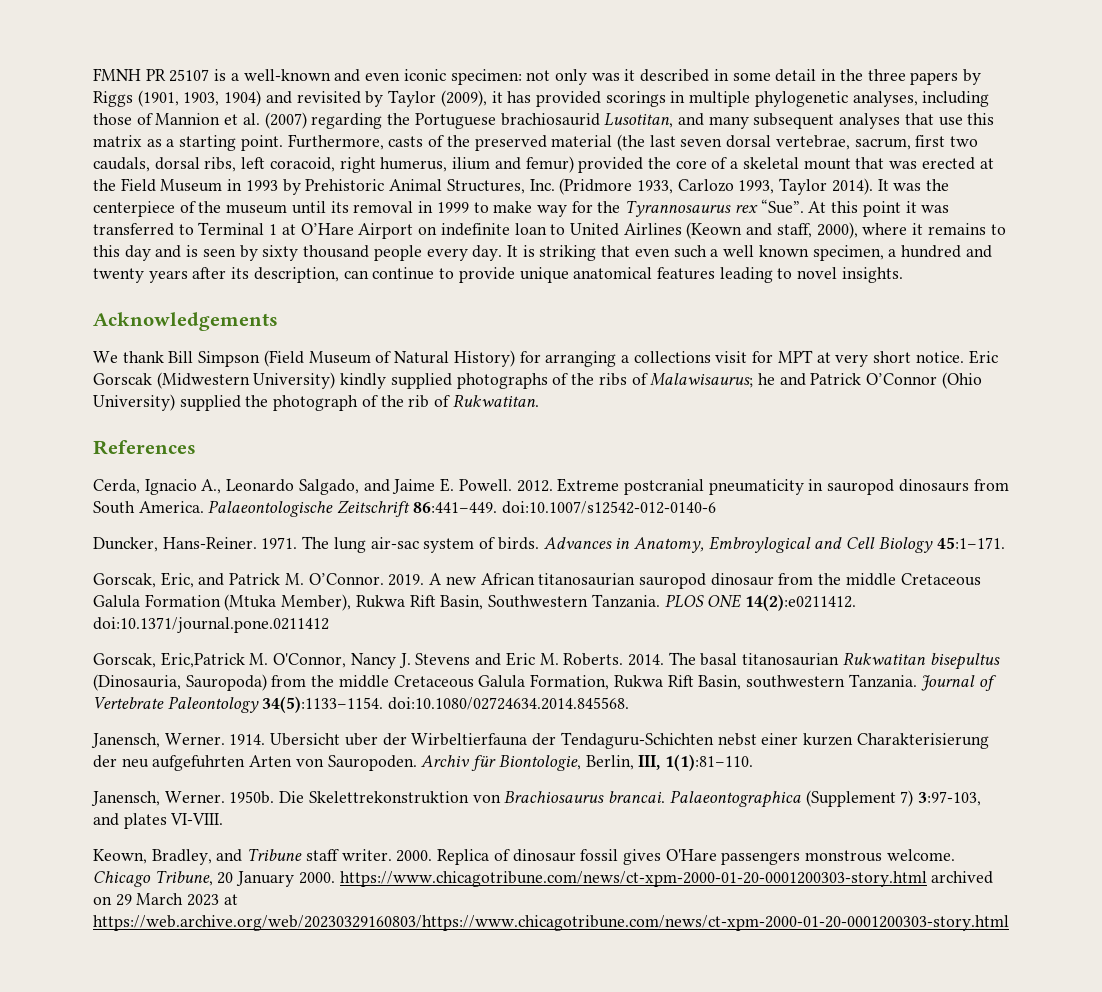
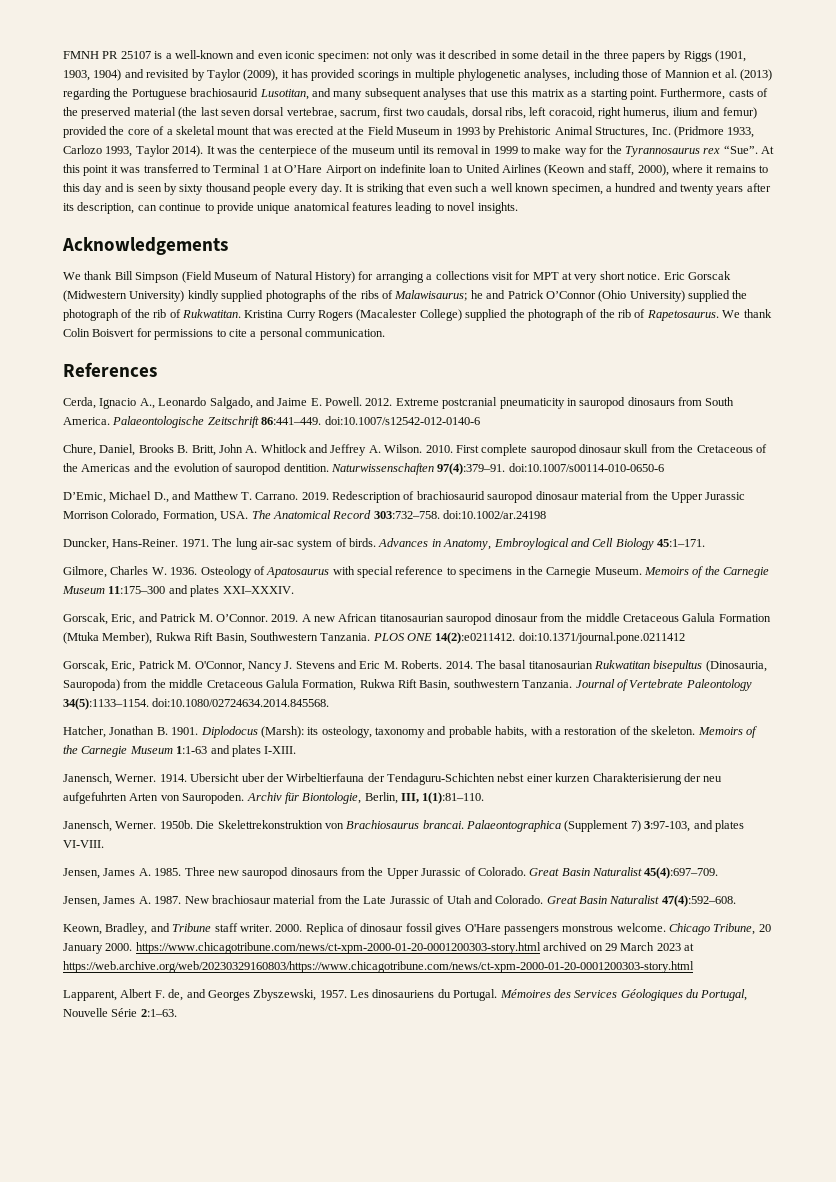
- not only was it described in some detail in the three papers by Riggs (1901, 1903, 1904) and revisited by Taylor (2009), it has provided scorings in multiple phylogenetic analyses, including those of Mannion et al. (2007) regarding the Portuguese brachiosaurid Lusotitan, and many subsequent analyses that use this matrix as a starting point.
+ not only was it described in some detail in the three papers by Riggs (1901, 1903, 1904) and revisited by Taylor (2009), it has provided scorings in multiple phylogenetic analyses, including those of Mannion et al. (2013) regarding the Portuguese brachiosaurid Lusotitan, and many subsequent analyses that use this matrix as a starting point.
+ Kristina Curry Rogers (Macalester College) supplied the photograph of the rib of Rapetosaurus. We thank Colin Boisvert for permissions to cite a personal communication.
+ Chure, Daniel, Brooks B. Britt, John A. Whitlock and Jeffrey A. Wilson. 2010. First complete sauropod dinosaur skull from the Cretaceous of the Americas and the evolution of sauropod dentition. Naturwissenschaften 97(4):379–91. doi:10.1007/s00114-010-0650-6
+ D’Emic, Michael D., and Matthew T. Carrano. 2019. Redescription of brachiosaurid sauropod dinosaur material from the Upper Jurassic Morrison Colorado, Formation, USA. The Anatomical Record 303:732–758. doi:10.1002/ar.24198
+ Gilmore, Charles W. 1936. Osteology of Apatosaurus with special reference to specimens in the Carnegie Museum. Memoirs of the Carnegie Museum 11:175–300 and plates XXI–XXXIV.
- Gorscak, Eric,Patrick M. O'Connor, Nancy J. Stevens and Eric M. Roberts.
+ Gorscak, Eric, Patrick M. O'Connor, Nancy J. Stevens and Eric M. Roberts.
+ Hatcher, Jonathan B. 1901. Diplodocus (Marsh): its osteology, taxonomy and probable habits, with a restoration of the skeleton. Memoirs of the Carnegie Museum 1:1-63 and plates I-XIII.
+ Jensen, James A. 1985. Three new sauropod dinosaurs from the Upper Jurassic of Colorado. Great Basin Naturalist 45(4):697–709.
+ Jensen, James A. 1987. New brachiosaur material from the Late Jurassic of Utah and Colorado. Great Basin Naturalist 47(4):592–608.
+ Lapparent, Albert F. de, and Georges Zbyszewski, 1957. Les dinosauriens du Portugal. Mémoires des Services Géologiques du Portugal, Nouvelle Série 2:1–63.

